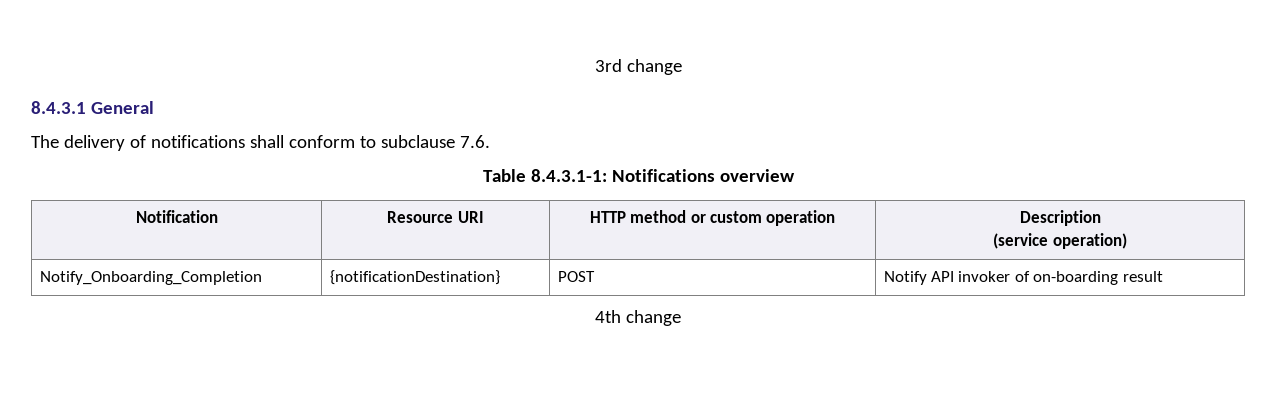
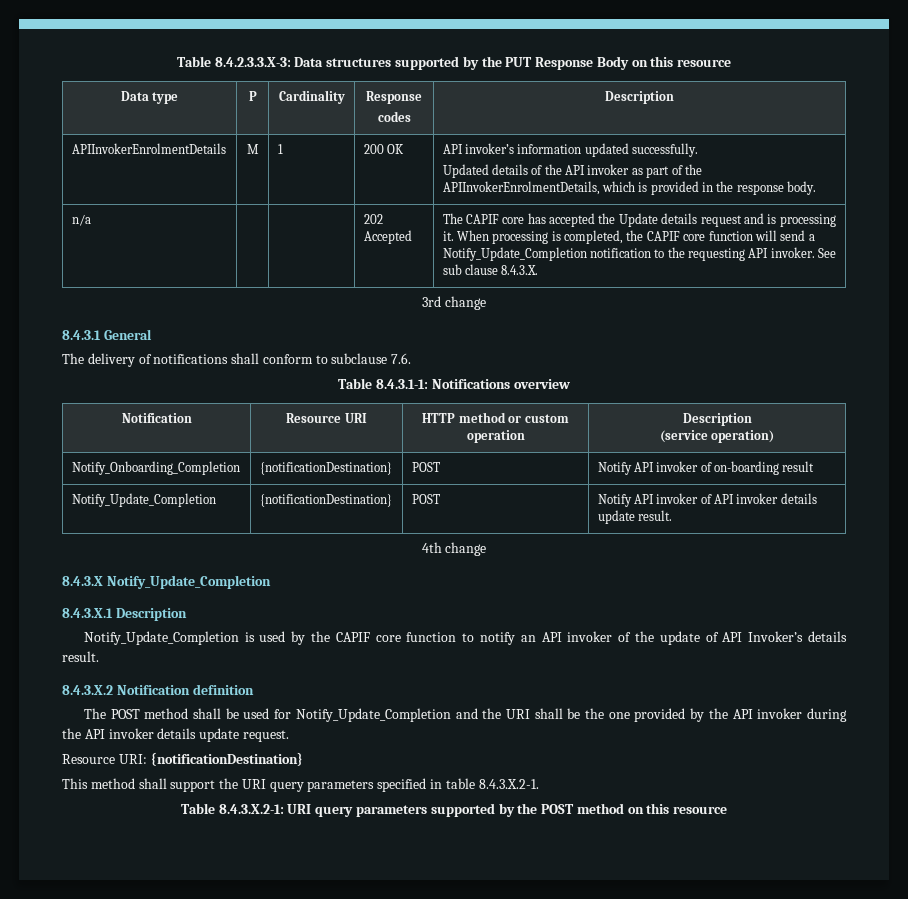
+ Table 8.4.2.3.3.X-3: Data structures supported by the PUT Response Body on this resource
+ Data type | P | Cardinality | Response
+ codes | Description
+ APIInvokerEnrolmentDetails | M | 1 | 200 OK | API invoker’s information updated successfully.
+ Updated details of the API invoker as part of the APIInvokerEnrolmentDetails, which is provided in the response body.
+ n/a | | | 202 Accepted | The CAPIF core has accepted the Update details request and is processing it. When processing is completed, the CAPIF core function will send a Notify_Update_Completion notification to the requesting API invoker. See sub clause 8.4.3.X.
+ Notify_Update_Completion | {notificationDestination} | POST | Notify API invoker of API invoker details update result.
  4th change
+ 8.4.3.X Notify_Update_Completion
+ 8.4.3.X.1 Description
+ Notify_Update_Completion is used by the CAPIF core function to notify an API invoker of the update of API Invoker’s details result.
+ 8.4.3.X.2 Notification definition
+ The POST method shall be used for Notify_Update_Completion and the URI shall be the one provided by the API invoker during the API invoker details update request.
+ Resource URI: {notificationDestination}
+ This method shall support the URI query parameters specified in table 8.4.3.X.2-1.
+ Table 8.4.3.X.2-1: URI query parameters supported by the POST method on this resource

